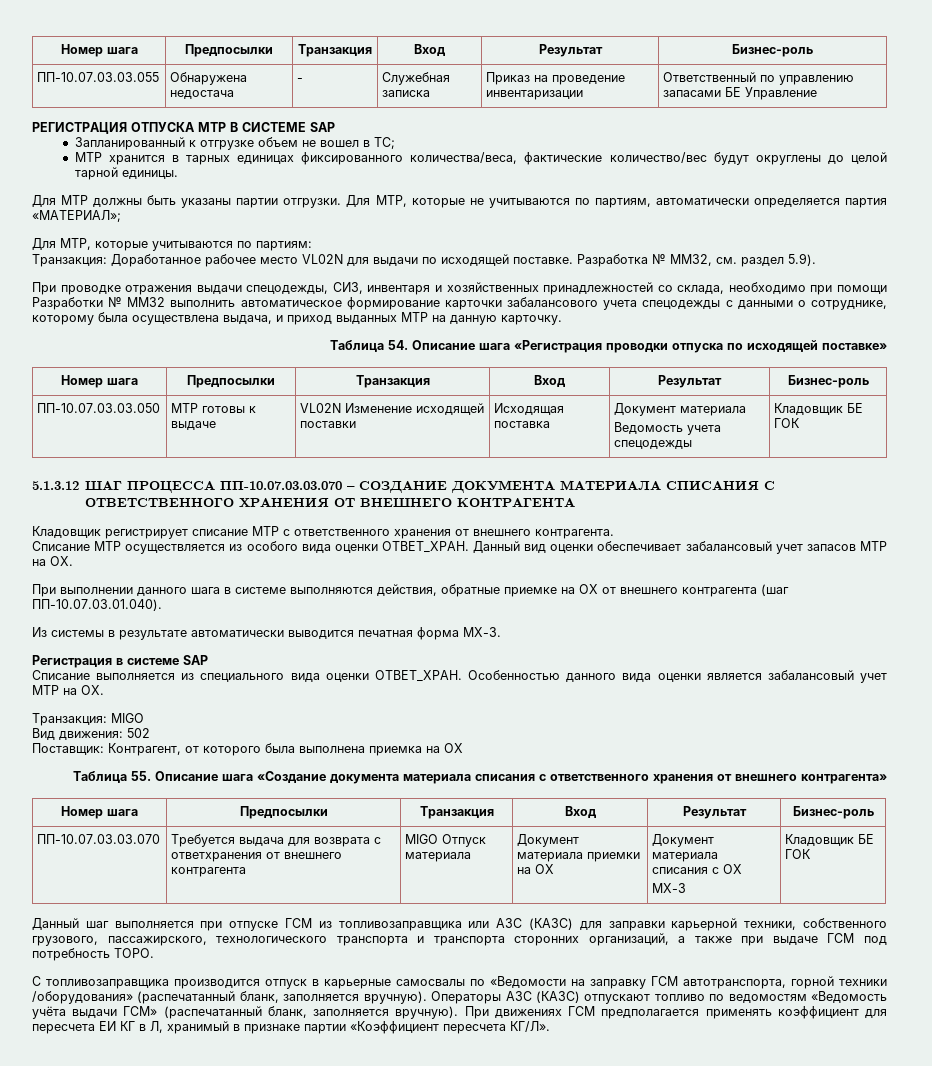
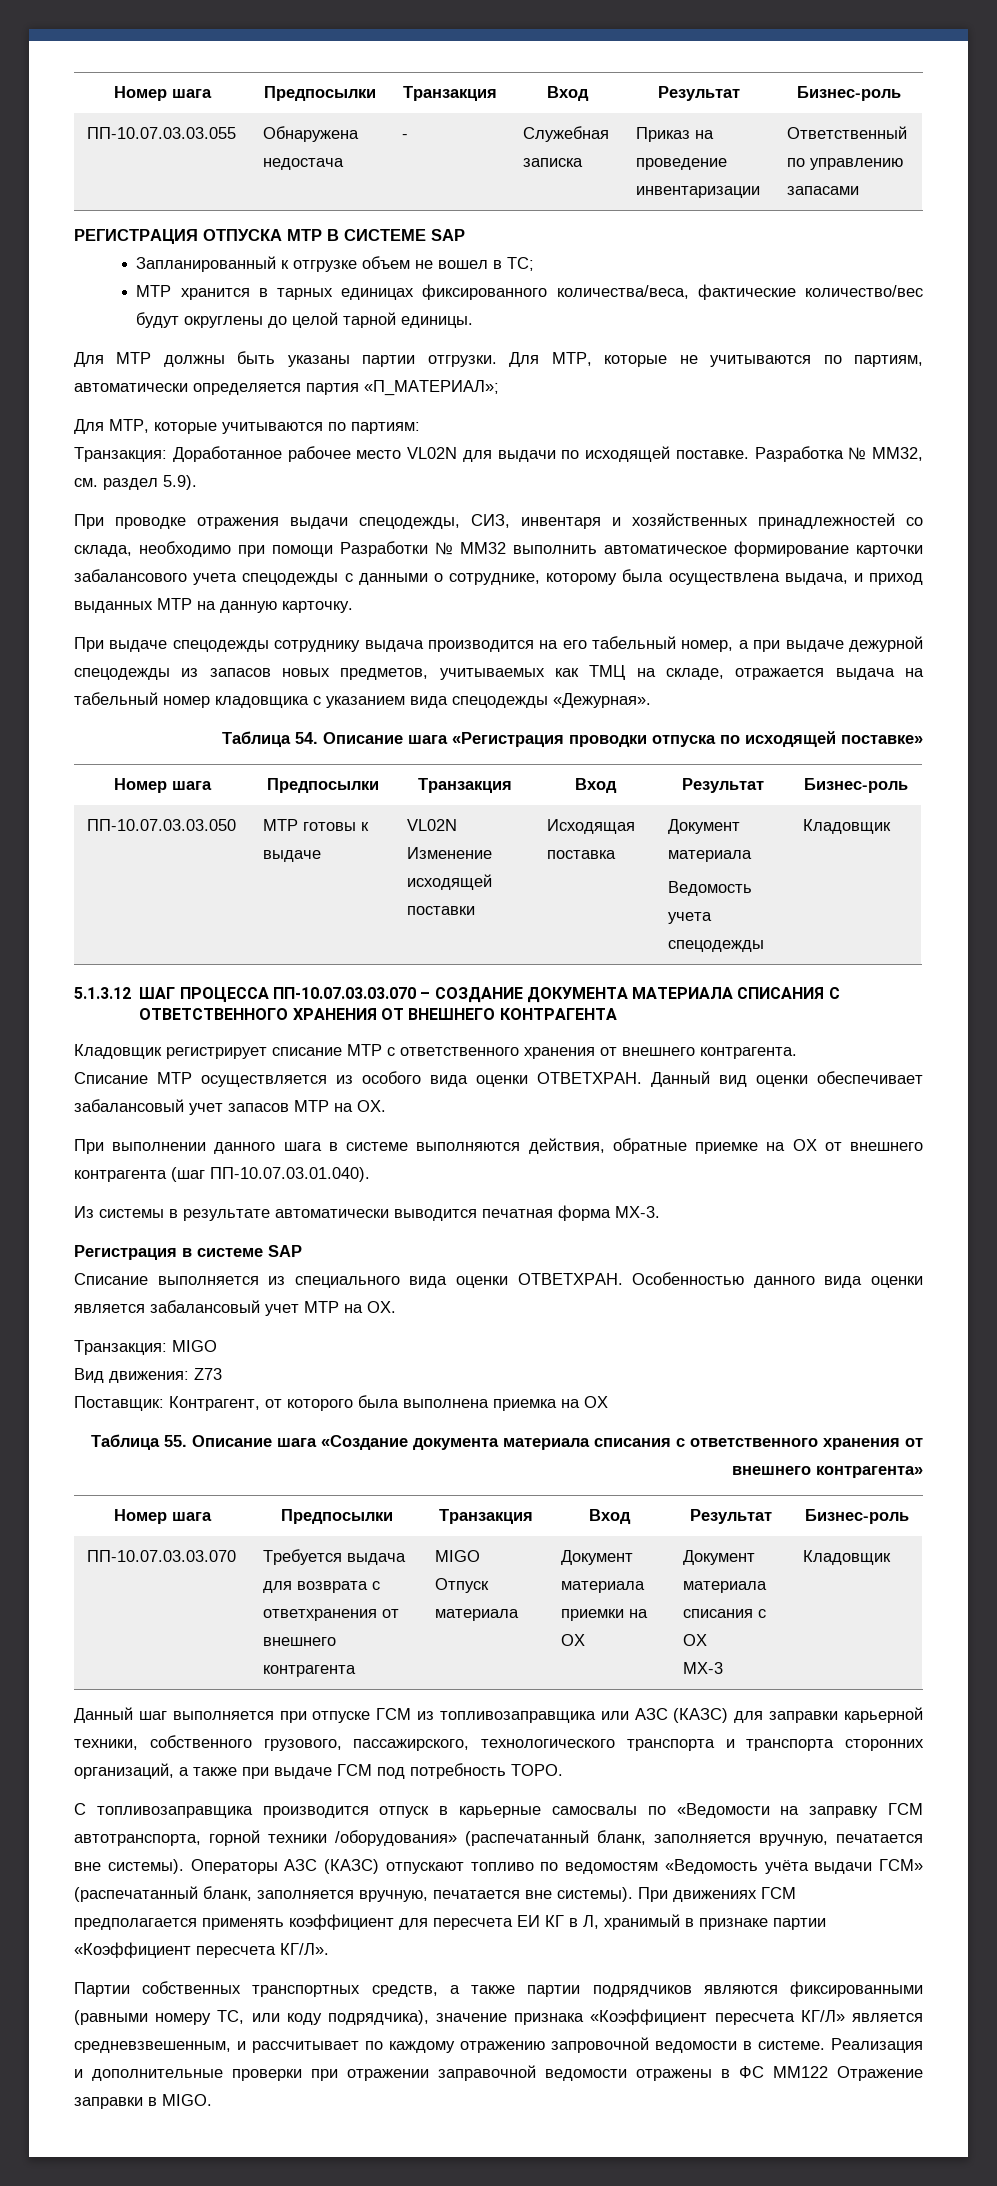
- ПП-10.07.03.03.055 | Обнаружена недостача | - | Служебная записка | Приказ на проведение инвентаризации | Ответственный по управлению запасами БЕ Управление
+ ПП-10.07.03.03.055 | Обнаружена недостача | - | Служебная записка | Приказ на проведение инвентаризации | Ответственный по управлению запасами
- Для МТР, которые не учитываются по партиям, автоматически определяется партия «МАТЕРИАЛ»;
+ Для МТР, которые не учитываются по партиям, автоматически определяется партия «П_МАТЕРИАЛ»;
+ При выдаче спецодежды сотруднику выдача производится на его табельный номер, а при выдаче дежурной спецодежды из запасов новых предметов, учитываемых как ТМЦ на складе, отражается выдача на табельный номер кладовщика с указанием вида спецодежды «Дежурная».
  ПП-10.07.03.03.050 | МТР готовы к выдаче | VL02N Изменение исходящей поставки | Исходящая поставка | Документ материала
- Ведомость учета спецодежды | Кладовщик БЕ ГОК
+ Ведомость учета спецодежды | Кладовщик
- Списание МТР осуществляется из особого вида оценки ОТВЕТ_ХРАН.
+ Списание МТР осуществляется из особого вида оценки ОТВЕТХРАН.
- Списание выполняется из специального вида оценки ОТВЕТ_ХРАН.
+ Списание выполняется из специального вида оценки ОТВЕТХРАН.
- Вид движения: 502
+ Вид движения: Z73
  ПП-10.07.03.03.070 | Требуется выдача для возврата с ответхранения от внешнего контрагента | MIGO Отпуск материала | Документ материала приемки на ОХ | Документ материала списания с ОХ
- МХ-3 | Кладовщик БЕ ГОК
+ МХ-3 | Кладовщик
- С топливозаправщика производится отпуск в карьерные самосвалы по «Ведомости на заправку ГСМ автотранспорта, горной техники /оборудования» (распечатанный бланк, заполняется вручную).
+ С топливозаправщика производится отпуск в карьерные самосвалы по «Ведомости на заправку ГСМ автотранспорта, горной техники /оборудования» (распечатанный бланк, заполняется вручную, печатается вне системы).
- Операторы АЗС (КАЗС) отпускают топливо по ведомостям «Ведомость учёта выдачи ГСМ» (распечатанный бланк, заполняется вручную).
+ Операторы АЗС (КАЗС) отпускают топливо по ведомостям «Ведомость учёта выдачи ГСМ» (распечатанный бланк, заполняется вручную, печатается вне системы).
+ Партии собственных транспортных средств, а также партии подрядчиков являются фиксированными (равными номеру ТС, или коду подрядчика), значение признака «Коэффициент пересчета КГ/Л» является средневзвешенным, и рассчитывает по каждому отражению запровочной ведомости в системе. Реализация и дополнительные проверки при отражении заправочной ведомости отражены в ФС MM122 Отражение заправки в MIGO.

